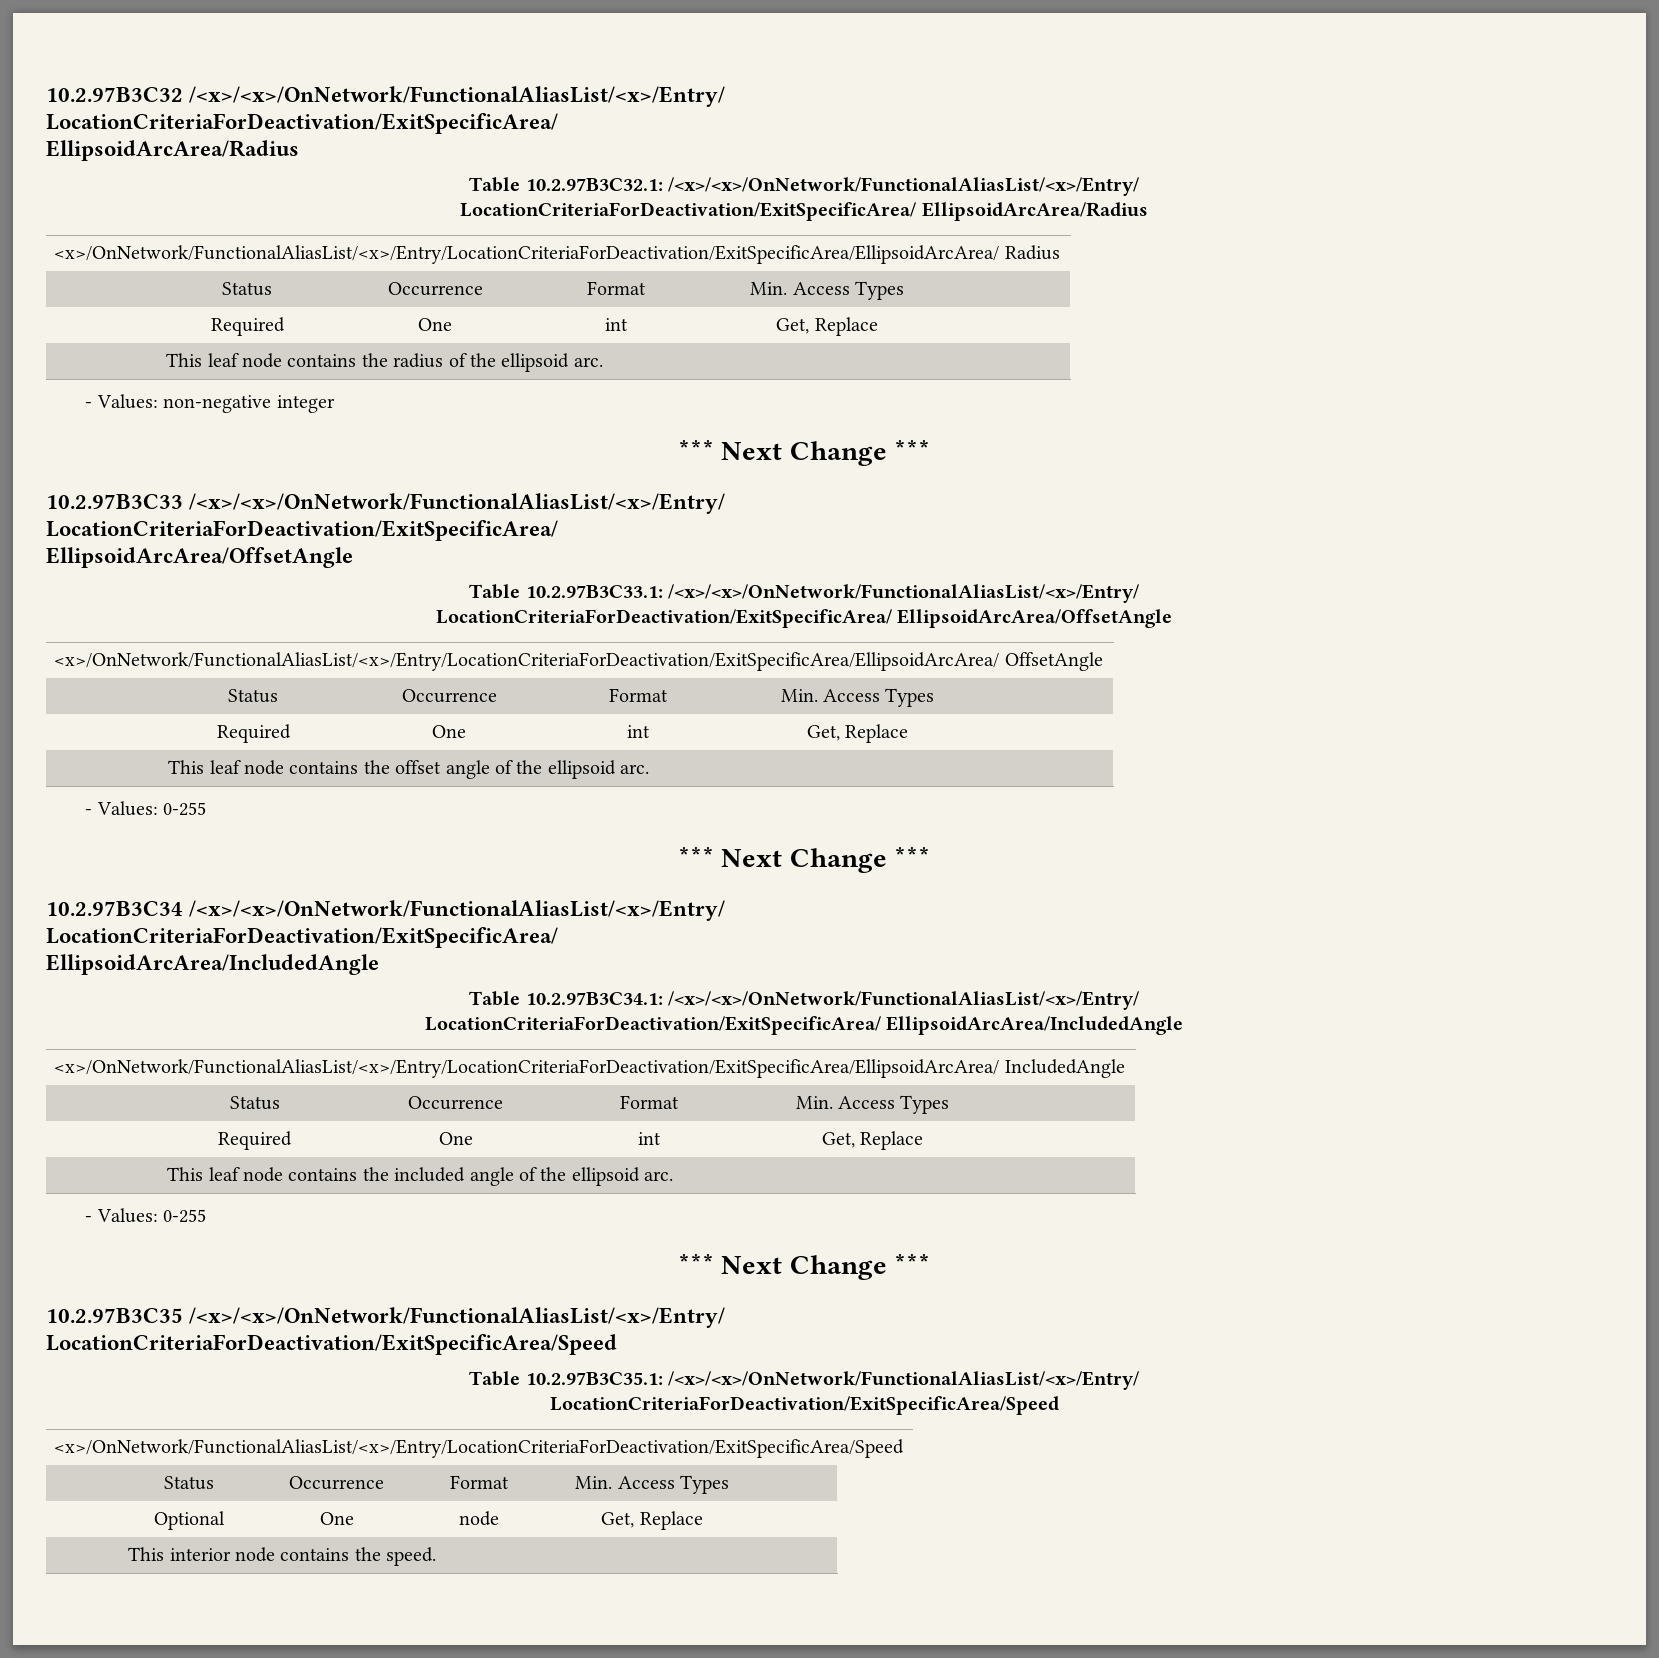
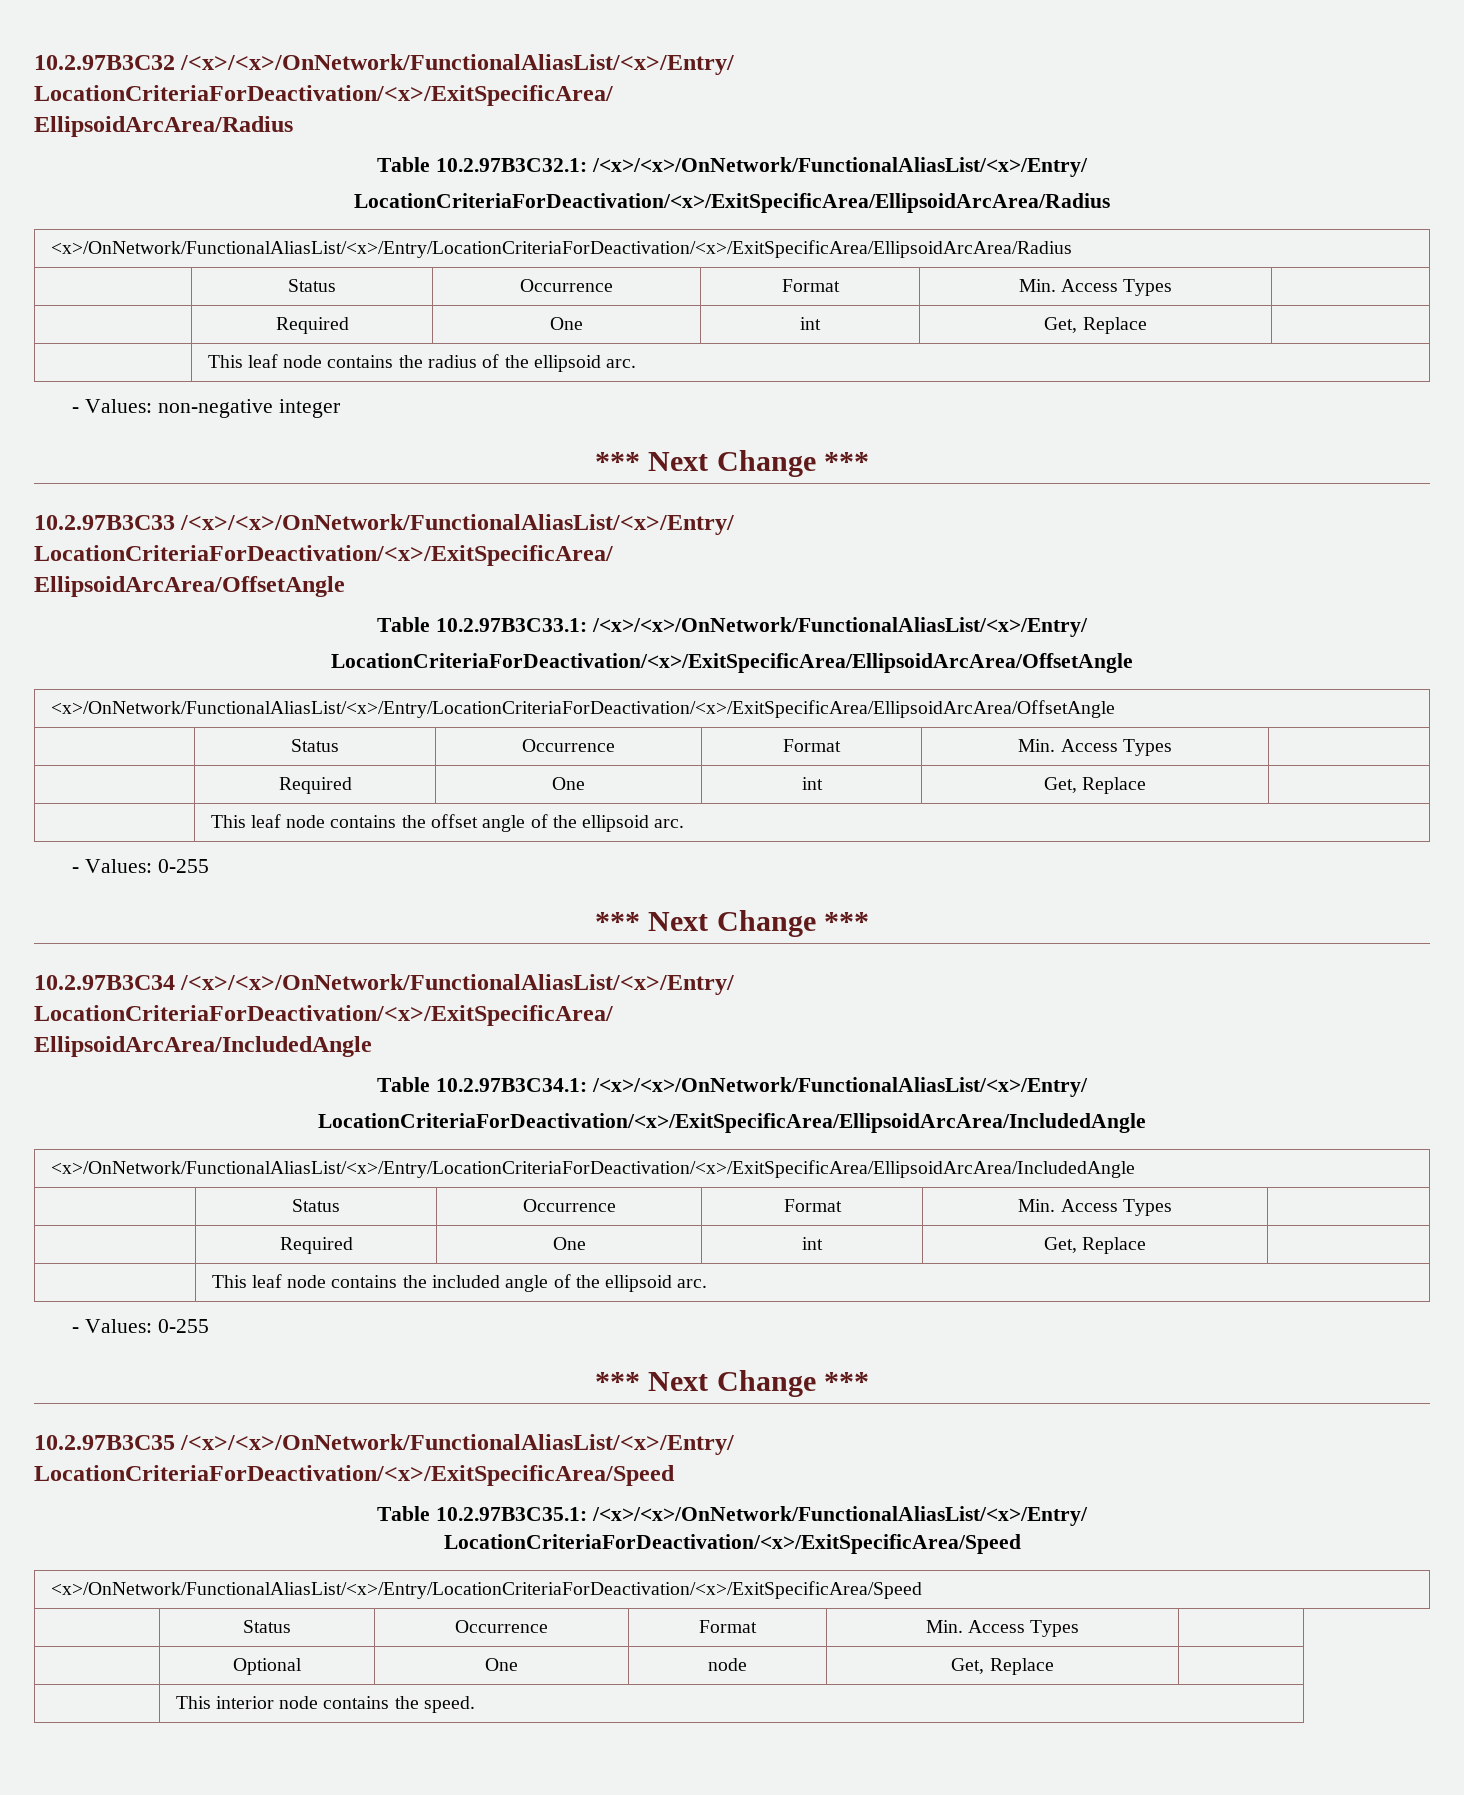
  10.2.97B3C32 /<x>/<x>/OnNetwork/FunctionalAliasList/<x>/Entry/
- LocationCriteriaForDeactivation/ExitSpecificArea/
+ LocationCriteriaForDeactivation/<x>/ExitSpecificArea/
- LocationCriteriaForDeactivation/ExitSpecificArea/ EllipsoidArcArea/Radius
- <x>/OnNetwork/FunctionalAliasList/<x>/Entry/LocationCriteriaForDeactivation/ExitSpecificArea/EllipsoidArcArea/ Radius
+ LocationCriteriaForDeactivation/<x>/ExitSpecificArea/EllipsoidArcArea/Radius
+ <x>/OnNetwork/FunctionalAliasList/<x>/Entry/LocationCriteriaForDeactivation/<x>/ExitSpecificArea/EllipsoidArcArea/Radius
  10.2.97B3C33 /<x>/<x>/OnNetwork/FunctionalAliasList/<x>/Entry/
- LocationCriteriaForDeactivation/ExitSpecificArea/
+ LocationCriteriaForDeactivation/<x>/ExitSpecificArea/
- LocationCriteriaForDeactivation/ExitSpecificArea/ EllipsoidArcArea/OffsetAngle
- <x>/OnNetwork/FunctionalAliasList/<x>/Entry/LocationCriteriaForDeactivation/ExitSpecificArea/EllipsoidArcArea/ OffsetAngle
+ LocationCriteriaForDeactivation/<x>/ExitSpecificArea/EllipsoidArcArea/OffsetAngle
+ <x>/OnNetwork/FunctionalAliasList/<x>/Entry/LocationCriteriaForDeactivation/<x>/ExitSpecificArea/EllipsoidArcArea/OffsetAngle
  10.2.97B3C34 /<x>/<x>/OnNetwork/FunctionalAliasList/<x>/Entry/
- LocationCriteriaForDeactivation/ExitSpecificArea/
+ LocationCriteriaForDeactivation/<x>/ExitSpecificArea/
- LocationCriteriaForDeactivation/ExitSpecificArea/ EllipsoidArcArea/IncludedAngle
- <x>/OnNetwork/FunctionalAliasList/<x>/Entry/LocationCriteriaForDeactivation/ExitSpecificArea/EllipsoidArcArea/ IncludedAngle
+ LocationCriteriaForDeactivation/<x>/ExitSpecificArea/EllipsoidArcArea/IncludedAngle
+ <x>/OnNetwork/FunctionalAliasList/<x>/Entry/LocationCriteriaForDeactivation/<x>/ExitSpecificArea/EllipsoidArcArea/IncludedAngle
  10.2.97B3C35 /<x>/<x>/OnNetwork/FunctionalAliasList/<x>/Entry/
- LocationCriteriaForDeactivation/ExitSpecificArea/Speed
+ LocationCriteriaForDeactivation/<x>/ExitSpecificArea/Speed
  Table 10.2.97B3C35.1: /<x>/<x>/OnNetwork/FunctionalAliasList/<x>/Entry/
- LocationCriteriaForDeactivation/ExitSpecificArea/Speed
- <x>/OnNetwork/FunctionalAliasList/<x>/Entry/LocationCriteriaForDeactivation/ExitSpecificArea/Speed
+ LocationCriteriaForDeactivation/<x>/ExitSpecificArea/Speed
+ <x>/OnNetwork/FunctionalAliasList/<x>/Entry/LocationCriteriaForDeactivation/<x>/ExitSpecificArea/Speed

